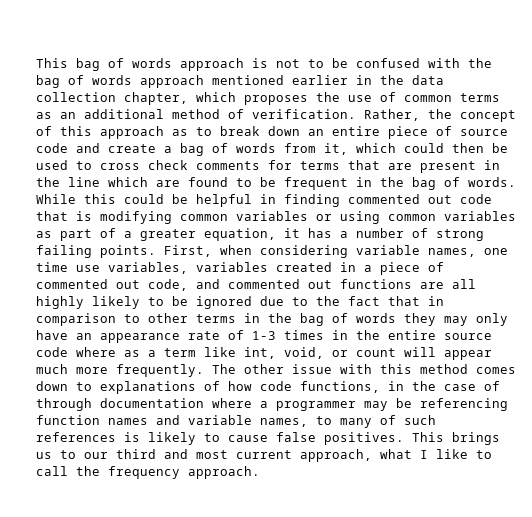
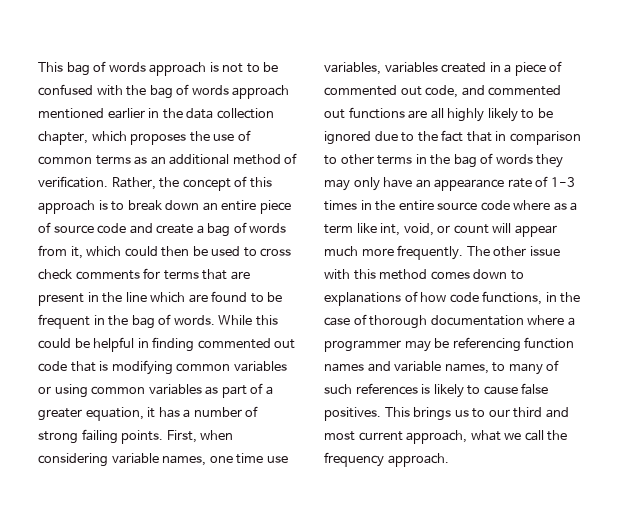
- Rather, the concept of this approach as to break down an entire piece of source code and create a bag of words from it, which could then be used to cross check comments for terms that are present in the line which are found to be frequent in the bag of words.
+ Rather, the concept of this approach is to break down an entire piece of source code and create a bag of words from it, which could then be used to cross check comments for terms that are present in the line which are found to be frequent in the bag of words.
- The other issue with this method comes down to explanations of how code functions, in the case of through documentation where a programmer may be referencing function names and variable names, to many of such references is likely to cause false positives.
+ The other issue with this method comes down to explanations of how code functions, in the case of thorough documentation where a programmer may be referencing function names and variable names, to many of such references is likely to cause false positives.
- This brings us to our third and most current approach, what I like to call the frequency approach.
+ This brings us to our third and most current approach, what we call the frequency approach.

